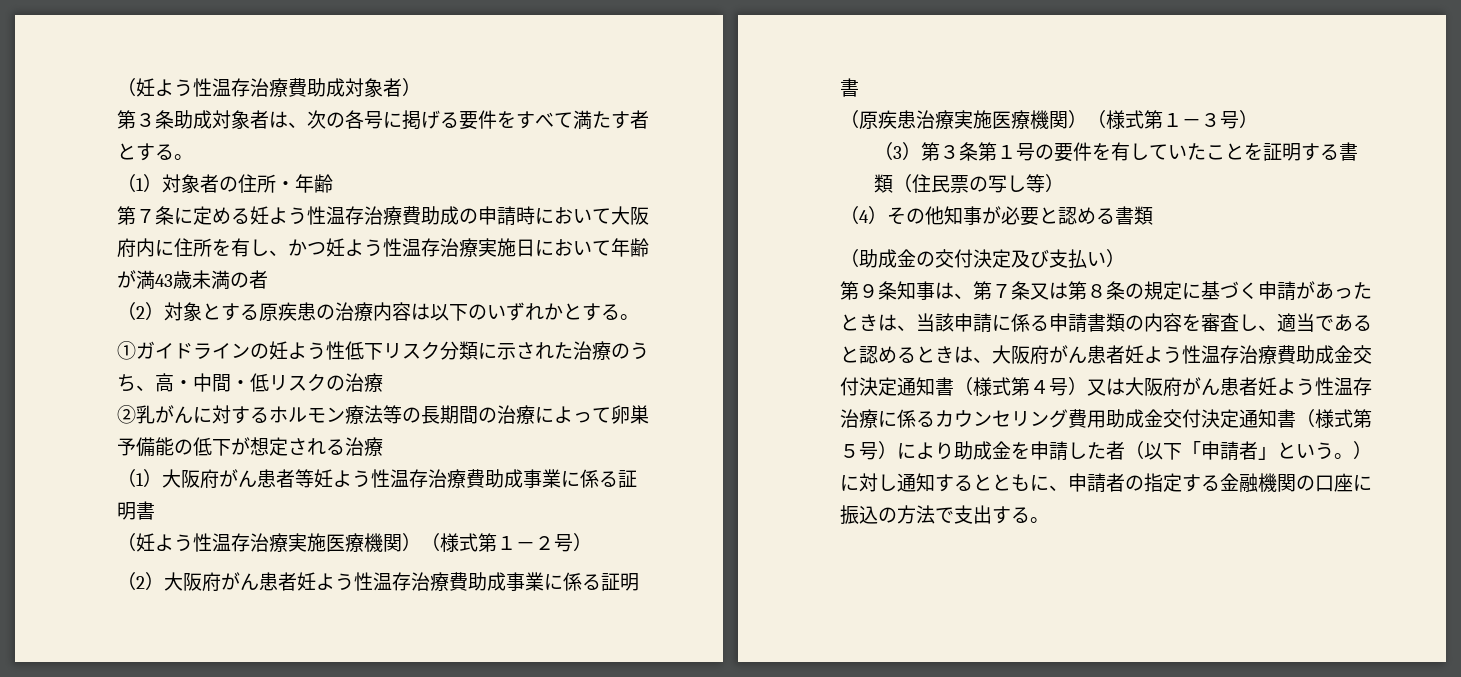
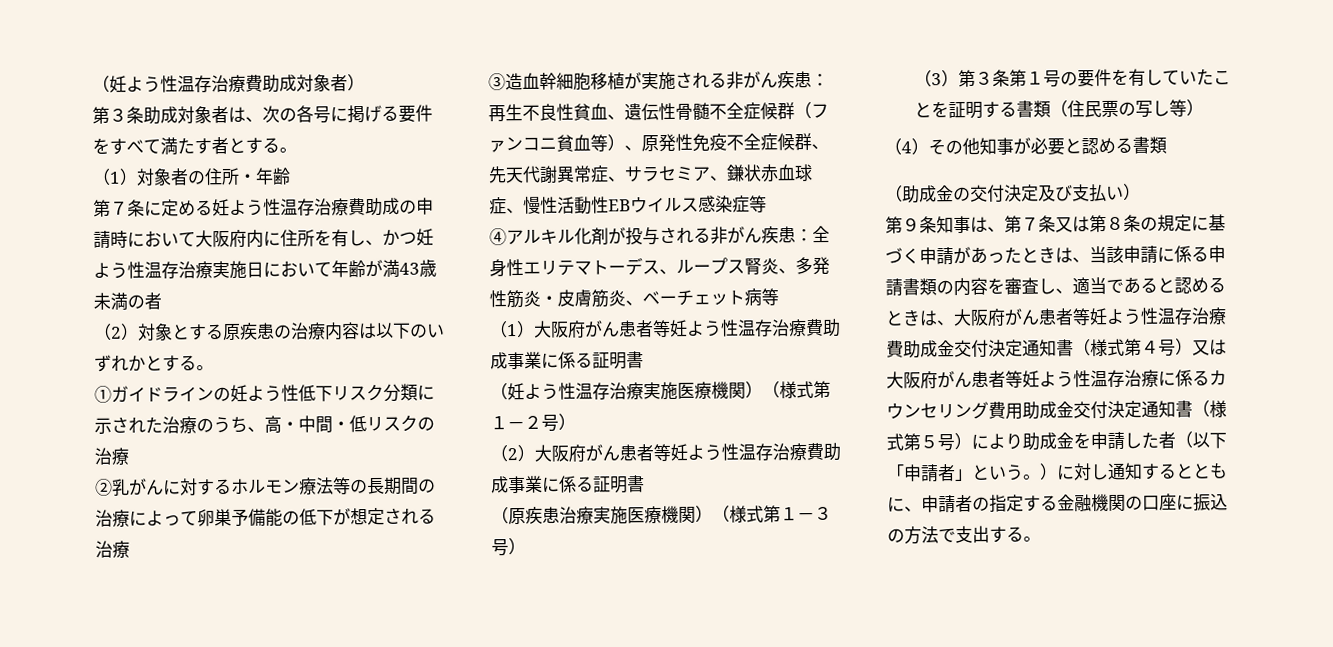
+ ③造血幹細胞移植が実施される非がん疾患：再生不良性貧血、遺伝性骨髄不全症候群（ファンコニ貧血等）、原発性免疫不全症候群、先天代謝異常症、サラセミア、鎌状赤血球症、慢性活動性EBウイルス感染症等
+ ④アルキル化剤が投与される非がん疾患：全身性エリテマトーデス、ループス腎炎、多発性筋炎・皮膚筋炎、ベーチェット病等
- （2）大阪府がん患者妊よう性温存治療費助成事業に係る証明書
+ （2）大阪府がん患者等妊よう性温存治療費助成事業に係る証明書
- 第９条知事は、第７条又は第８条の規定に基づく申請があったときは、当該申請に係る申請書類の内容を審査し、適当であると認めるときは、大阪府がん患者妊よう性温存治療費助成金交付決定通知書（様式第４号）又は大阪府がん患者妊よう性温存治療に係るカウンセリング費用助成金交付決定通知書（様式第５号）により助成金を申請した者（以下「申請者」という。）に対し通知するとともに、申請者の指定する金融機関の口座に振込の方法で支出する。
+ 第９条知事は、第７条又は第８条の規定に基づく申請があったときは、当該申請に係る申請書類の内容を審査し、適当であると認めるときは、大阪府がん患者等妊よう性温存治療費助成金交付決定通知書（様式第４号）又は大阪府がん患者等妊よう性温存治療に係るカウンセリング費用助成金交付決定通知書（様式第５号）により助成金を申請した者（以下「申請者」という。）に対し通知するとともに、申請者の指定する金融機関の口座に振込の方法で支出する。

